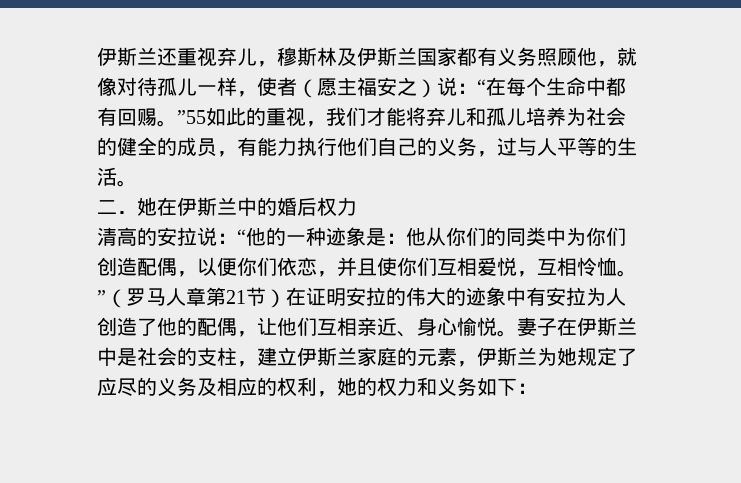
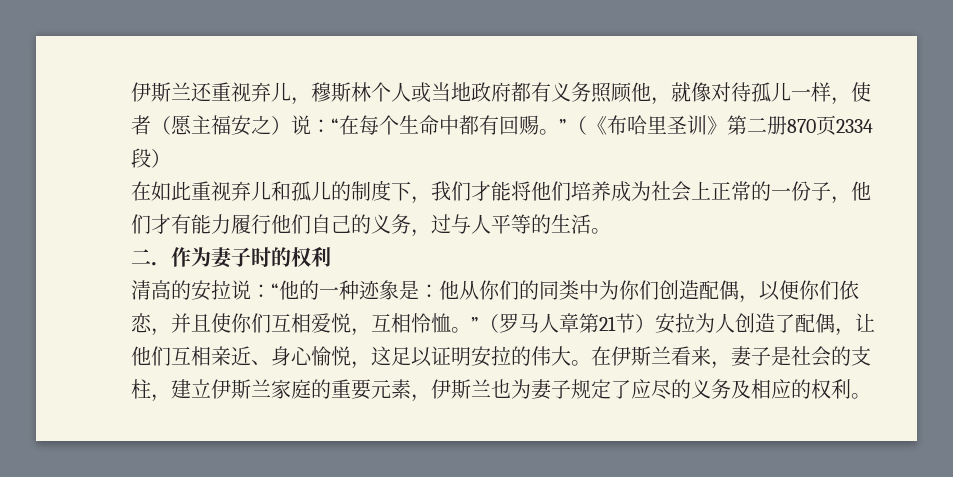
- 伊斯兰还重视弃儿，穆斯林及伊斯兰国家都有义务照顾他，就像对待孤儿一样，使者（愿主福安之）说：“在每个生命中都有回赐。”55如此的重视，我们才能将弃儿和孤儿培养为社会的健全的成员，有能力执行他们自己的义务，过与人平等的生活。
+ 伊斯兰还重视弃儿，穆斯林个人或当地政府都有义务照顾他，就像对待孤儿一样，使者（愿主福安之）说：“在每个生命中都有回赐。”（《布哈里圣训》第二册870页2334段）
+ 在如此重视弃儿和孤儿的制度下，我们才能将他们培养成为社会上正常的一份子，他们才有能力履行他们自己的义务，过与人平等的生活。
- 二．她在伊斯兰中的婚后权力
+ 二．作为妻子时的权利
- 他从你们的同类中为你们创造配偶，以便你们依恋，并且使你们互相爱悦，互相怜恤。”（罗马人章第21节）在证明安拉的伟大的迹象中有安拉为人创造了他的配偶，让他们互相亲近、身心愉悦。妻子在伊斯兰中是社会的支柱，建立伊斯兰家庭的元素，伊斯兰为她规定了应尽的义务及相应的权利，她的权力和义务如下：
+ 他从你们的同类中为你们创造配偶，以便你们依恋，并且使你们互相爱悦，互相怜恤。”（罗马人章第21节）安拉为人创造了配偶，让他们互相亲近、身心愉悦，这足以证明安拉的伟大。在伊斯兰看来，妻子是社会的支柱，建立伊斯兰家庭的重要元素，伊斯兰也为妻子规定了应尽的义务及相应的权利。

